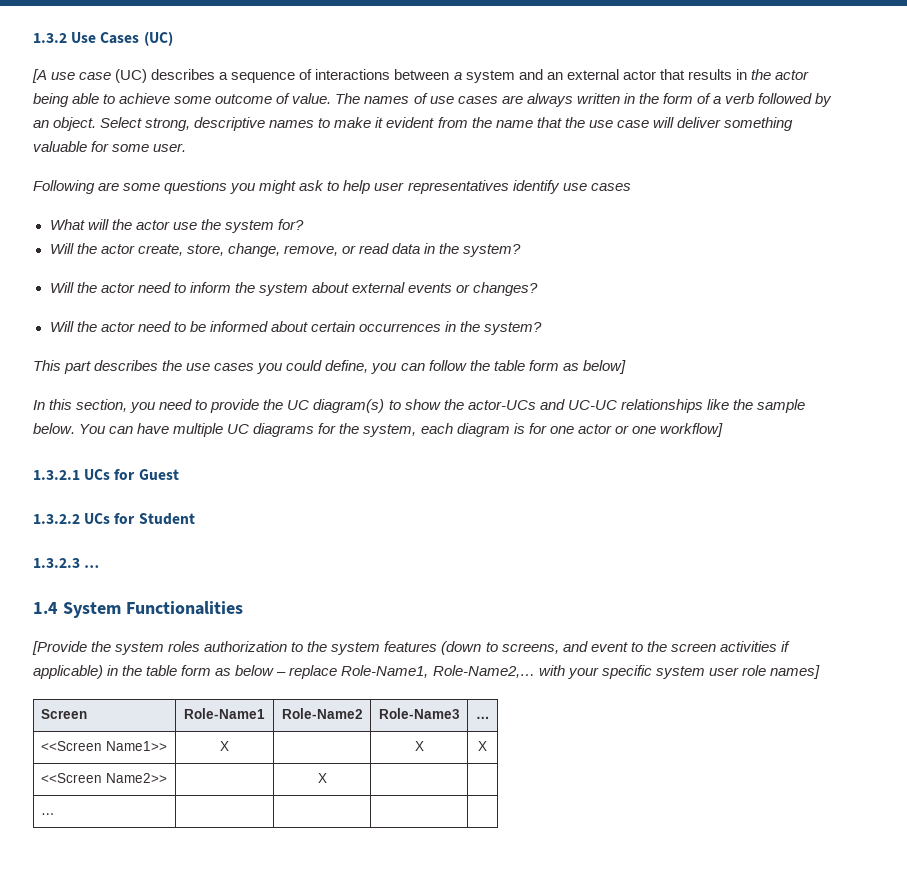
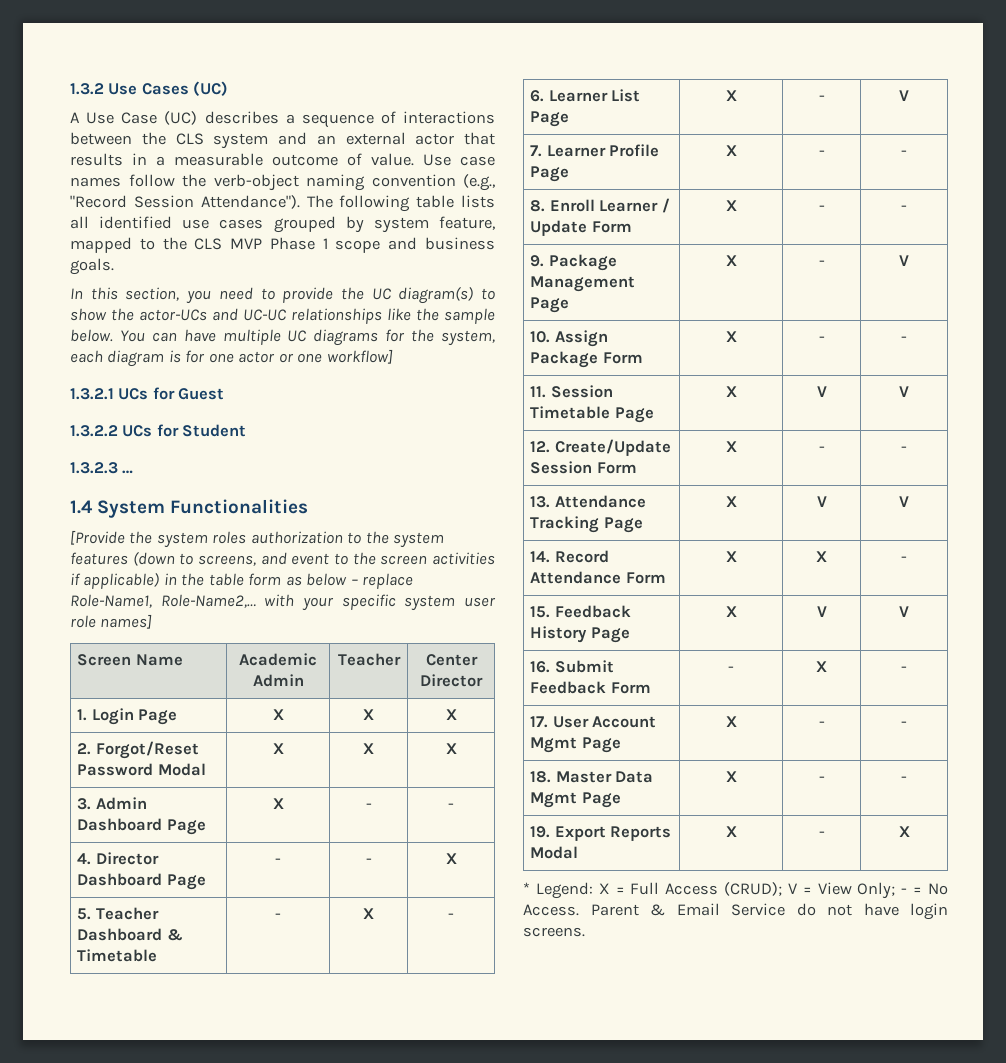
- [A use case (UC) describes a sequence of interactions between a system and an external actor that results in the actor being able to achieve some outcome of value. The names of use cases are always written in the form of a verb followed by an object. Select strong, descriptive names to make it evident from the name that the use case will deliver something valuable for some user.
- Following are some questions you might ask to help user representatives identify use cases
- What will the actor use the system for?
- Will the actor create, store, change, remove, or read data in the system?
- Will the actor need to inform the system about external events or changes?
- Will the actor need to be informed about certain occurrences in the system?
- This part describes the use cases you could define, you can follow the table form as below]
+ A Use Case (UC) describes a sequence of interactions between the CLS system and an external actor that results in a measurable outcome of value. Use case names follow the verb-object naming convention (e.g., "Record Session Attendance"). The following table lists all identified use cases grouped by system feature, mapped to the CLS MVP Phase 1 scope and business goals.
- Screen | Role-Name1 | Role-Name2 | Role-Name3 | …
- <<Screen Name1>> | X | | X | X
- <<Screen Name2>> | | X | |
- … | | | |
+ Screen Name | Academic Admin | Teacher | Center Director
+ 1. Login Page | X | X | X
+ 2. Forgot/Reset Password Modal | X | X | X
+ 3. Admin Dashboard Page | X | - | -
+ 4. Director Dashboard Page | - | - | X
+ 5. Teacher Dashboard & Timetable | - | X | -
+ 6. Learner List Page | X | - | V
+ 7. Learner Profile Page | X | - | -
+ 8. Enroll Learner / Update Form | X | - | -
+ 9. Package Management Page | X | - | V
+ 10. Assign Package Form | X | - | -
+ 11. Session Timetable Page | X | V | V
+ 12. Create/Update Session Form | X | - | -
+ 13. Attendance Tracking Page | X | V | V
+ 14. Record Attendance Form | X | X | -
+ 15. Feedback History Page | X | V | V
+ 16. Submit Feedback Form | - | X | -
+ 17. User Account Mgmt Page | X | - | -
+ 18. Master Data Mgmt Page | X | - | -
+ 19. Export Reports Modal | X | - | X
+ * Legend: X = Full Access (CRUD); V = View Only; - = No Access. Parent & Email Service do not have login screens.

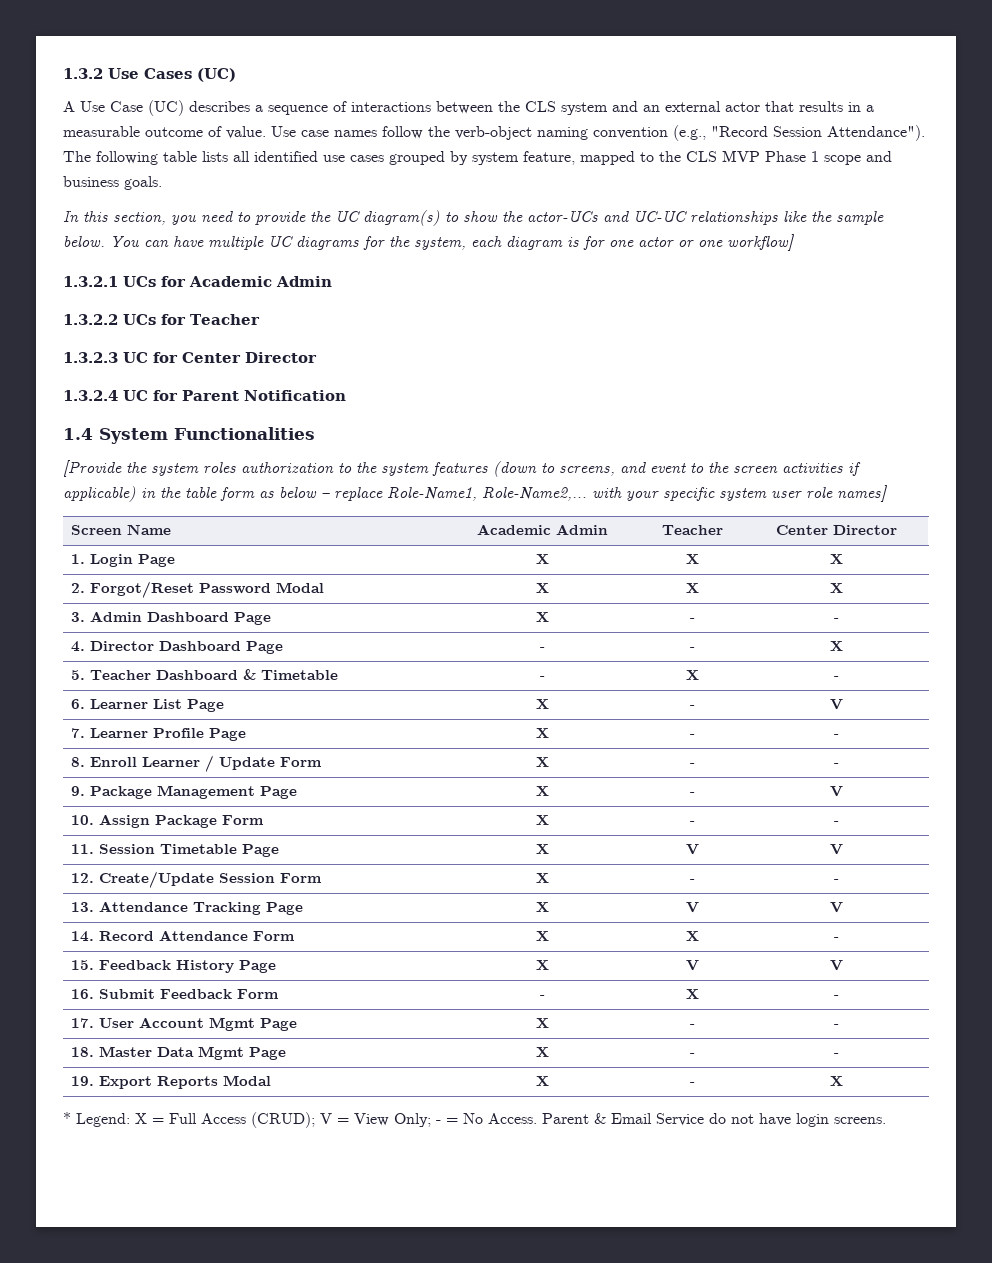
- 1.3.2.1 UCs for Guest
+ 1.3.2.1 UCs for Academic Admin
- 1.3.2.2 UCs for Student
+ 1.3.2.2 UCs for Teacher
- 1.3.2.3 …
+ 1.3.2.3 UC for Center Director
+ 1.3.2.4 UC for Parent Notification

